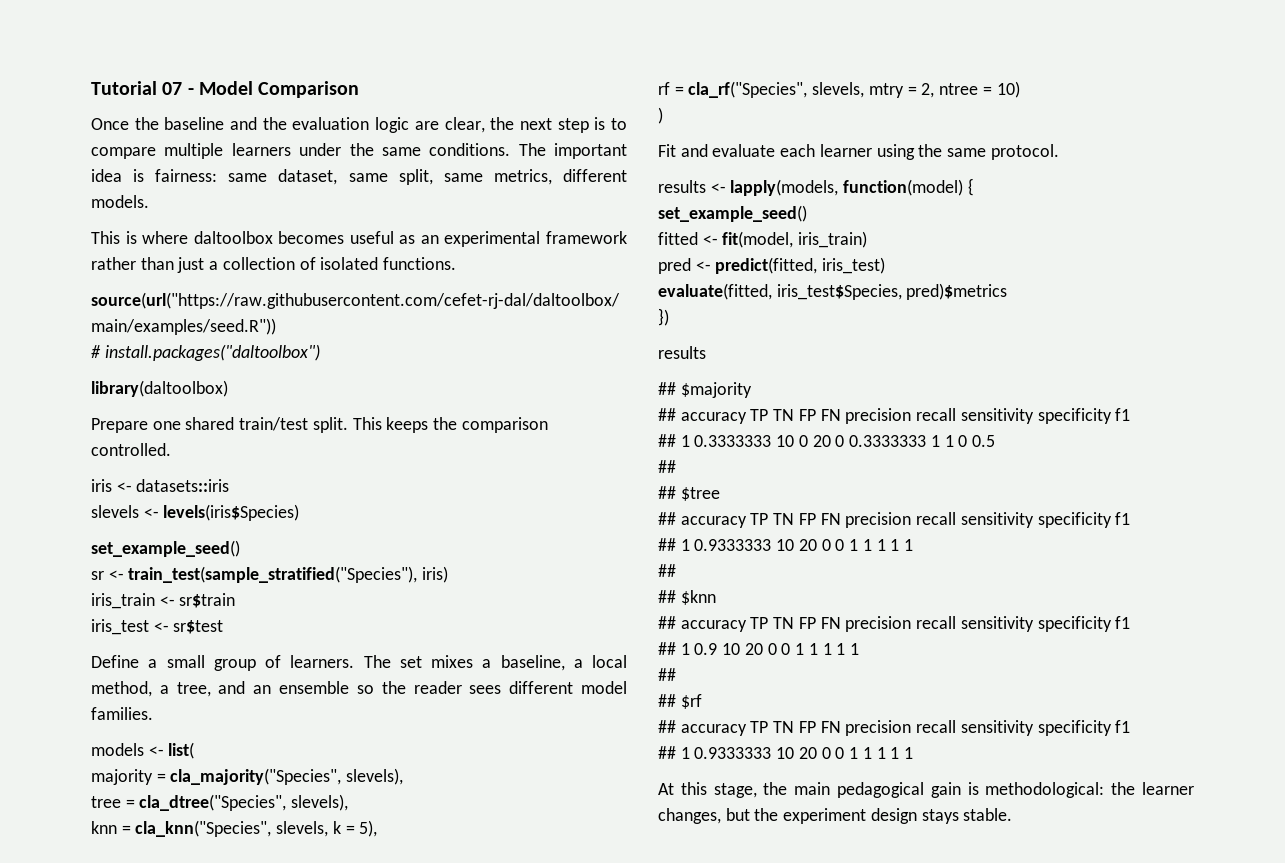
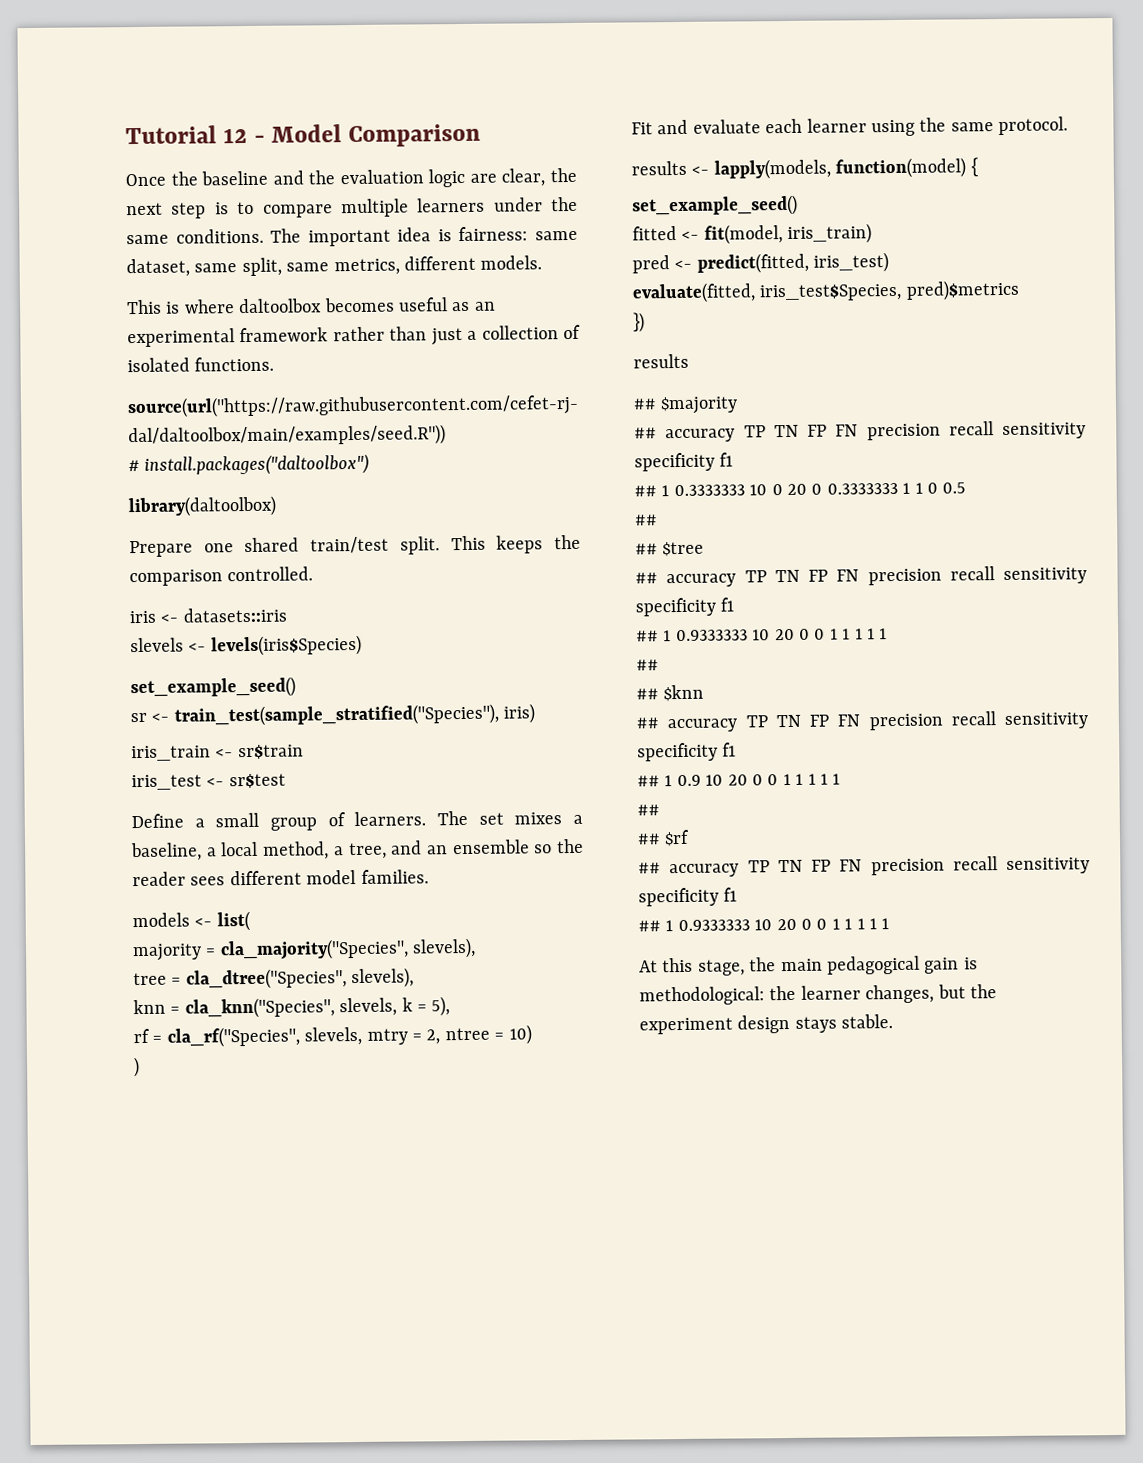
- Tutorial 07 - Model Comparison
+ Tutorial 12 - Model Comparison

